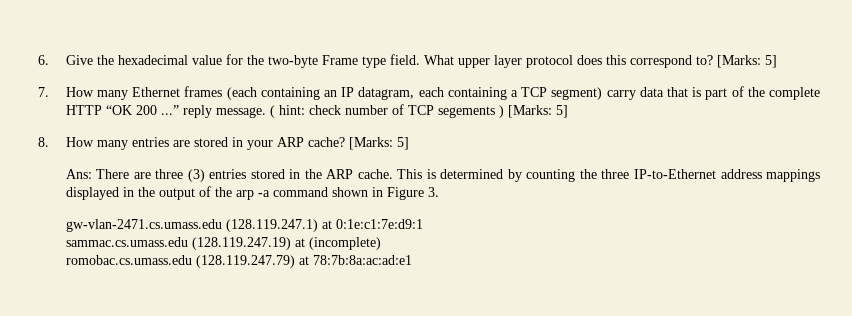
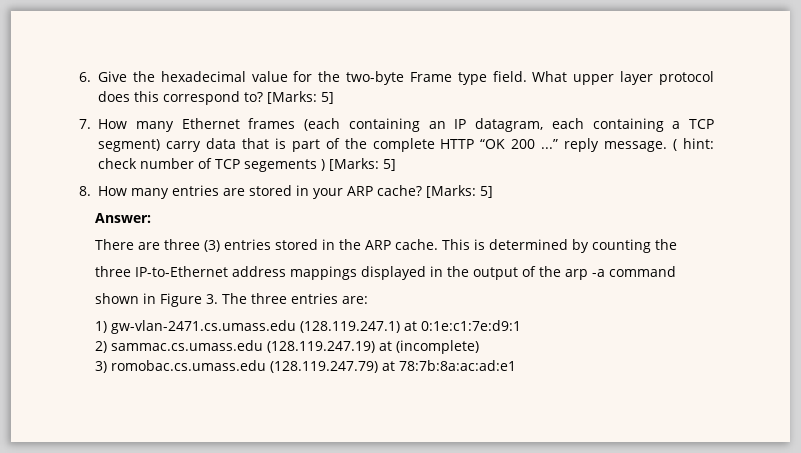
- Ans: There are three (3) entries stored in the ARP cache.
+ Answer:
+ There are three (3) entries stored in the ARP cache.
- This is determined by counting the three IP-to-Ethernet address mappings displayed in the output of the arp -a command shown in Figure 3.
- gw-vlan-2471.cs.umass.edu (128.119.247.1) at 0:1e:c1:7e:d9:1
+ This is determined by counting the
+ three IP-to-Ethernet address mappings displayed in the output of the arp -a command
+ shown in Figure 3. The three entries are:
+ 1) gw-vlan-2471.cs.umass.edu (128.119.247.1) at 0:1e:c1:7e:d9:1
- sammac.cs.umass.edu (128.119.247.19) at (incomplete)
+ 2) sammac.cs.umass.edu (128.119.247.19) at (incomplete)
- romobac.cs.umass.edu (128.119.247.79) at 78:7b:8a:ac:ad:e1
+ 3) romobac.cs.umass.edu (128.119.247.79) at 78:7b:8a:ac:ad:e1

